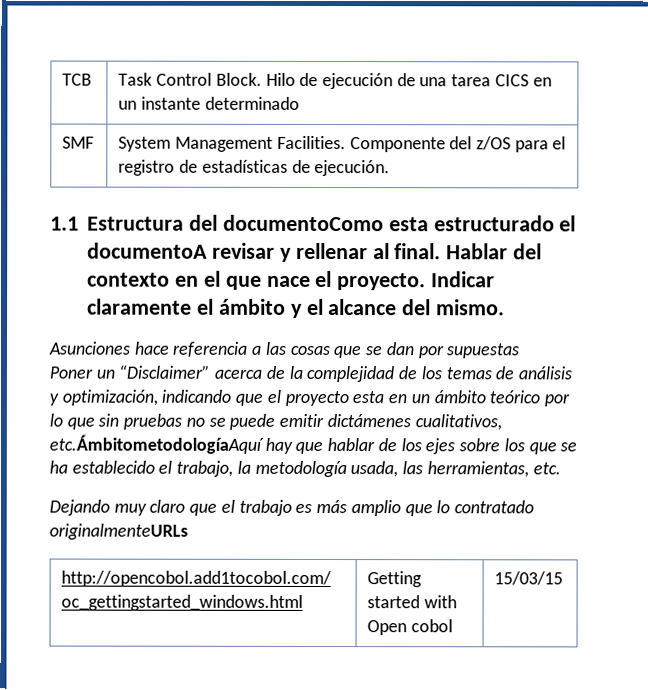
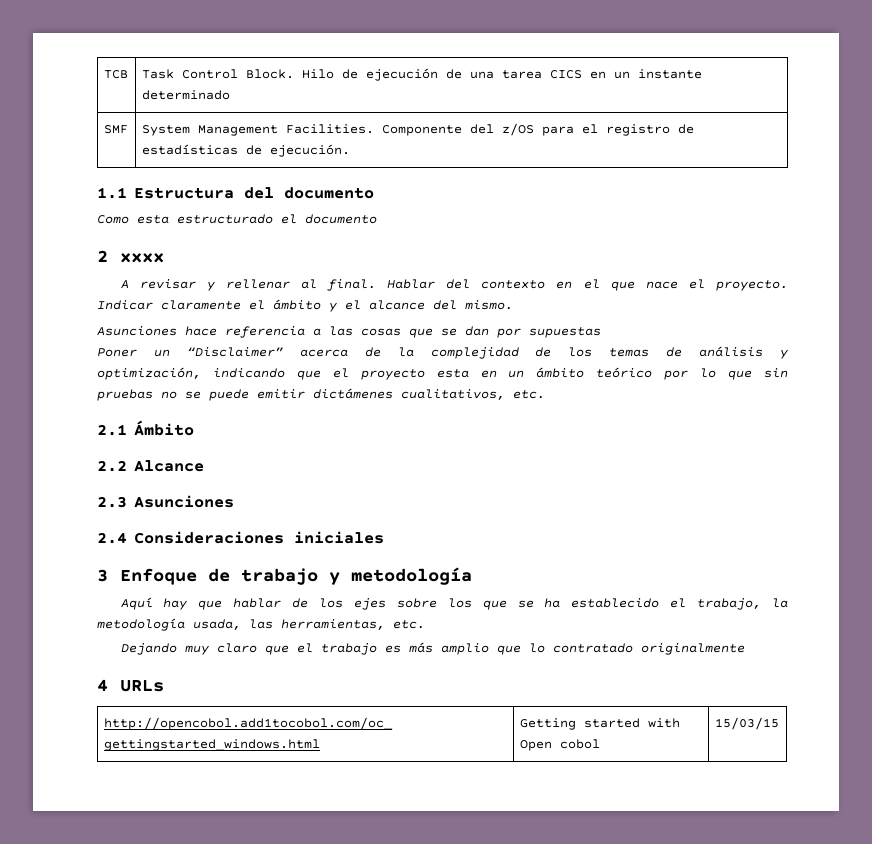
- 1.1 Estructura del documentoComo esta estructurado el documentoA revisar y rellenar al final.
+ 1.1 Estructura del documento
+ Como esta estructurado el documento
+ 2 xxxx
+ A revisar y rellenar al final.
- Poner un “Disclaimer” acerca de la complejidad de los temas de análisis y optimización, indicando que el proyecto esta en un ámbito teórico por lo que sin pruebas no se puede emitir dictámenes cualitativos, etc.ÁmbitometodologíaAquí hay que hablar de los ejes sobre los que se ha establecido el trabajo, la metodología usada, las herramientas, etc.
+ Poner un “Disclaimer” acerca de la complejidad de los temas de análisis y optimización, indicando que el proyecto esta en un ámbito teórico por lo que sin pruebas no se puede emitir dictámenes cualitativos, etc.
+ 2.1 Ámbito
+ 2.2 Alcance
+ 2.3 Asunciones
+ 2.4 Consideraciones iniciales
+ 3 Enfoque de trabajo y metodología
+ Aquí hay que hablar de los ejes sobre los que se ha establecido el trabajo, la metodología usada, las herramientas, etc.
- Dejando muy claro que el trabajo es más amplio que lo contratado originalmenteURLs
+ Dejando muy claro que el trabajo es más amplio que lo contratado originalmente
+ 4 URLs

